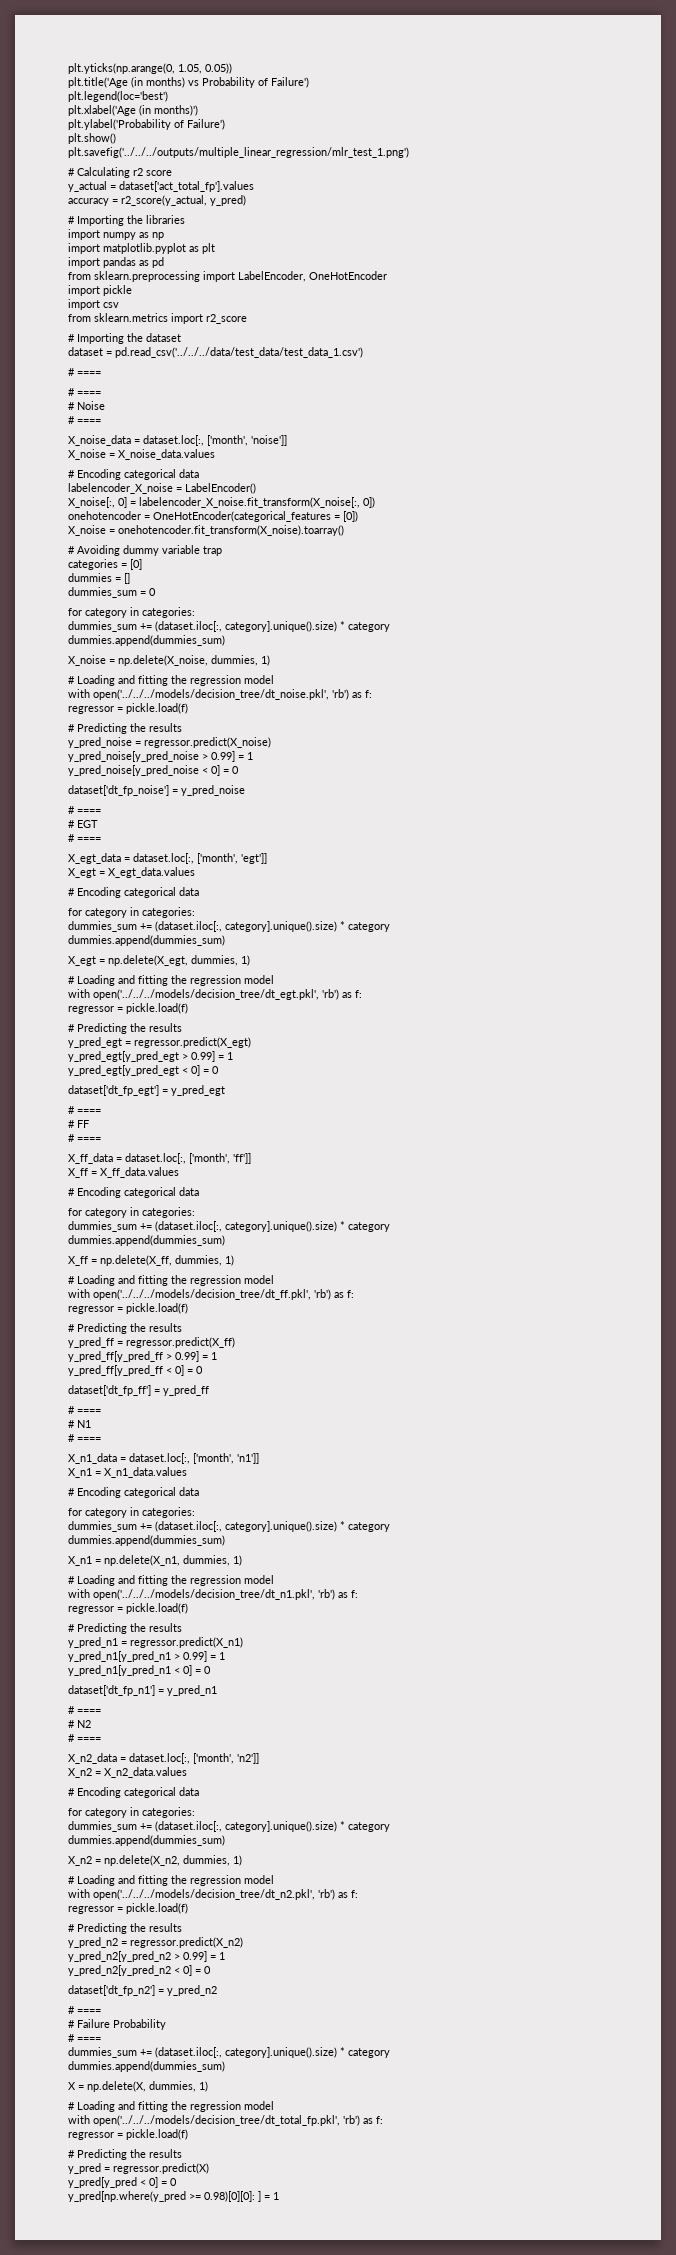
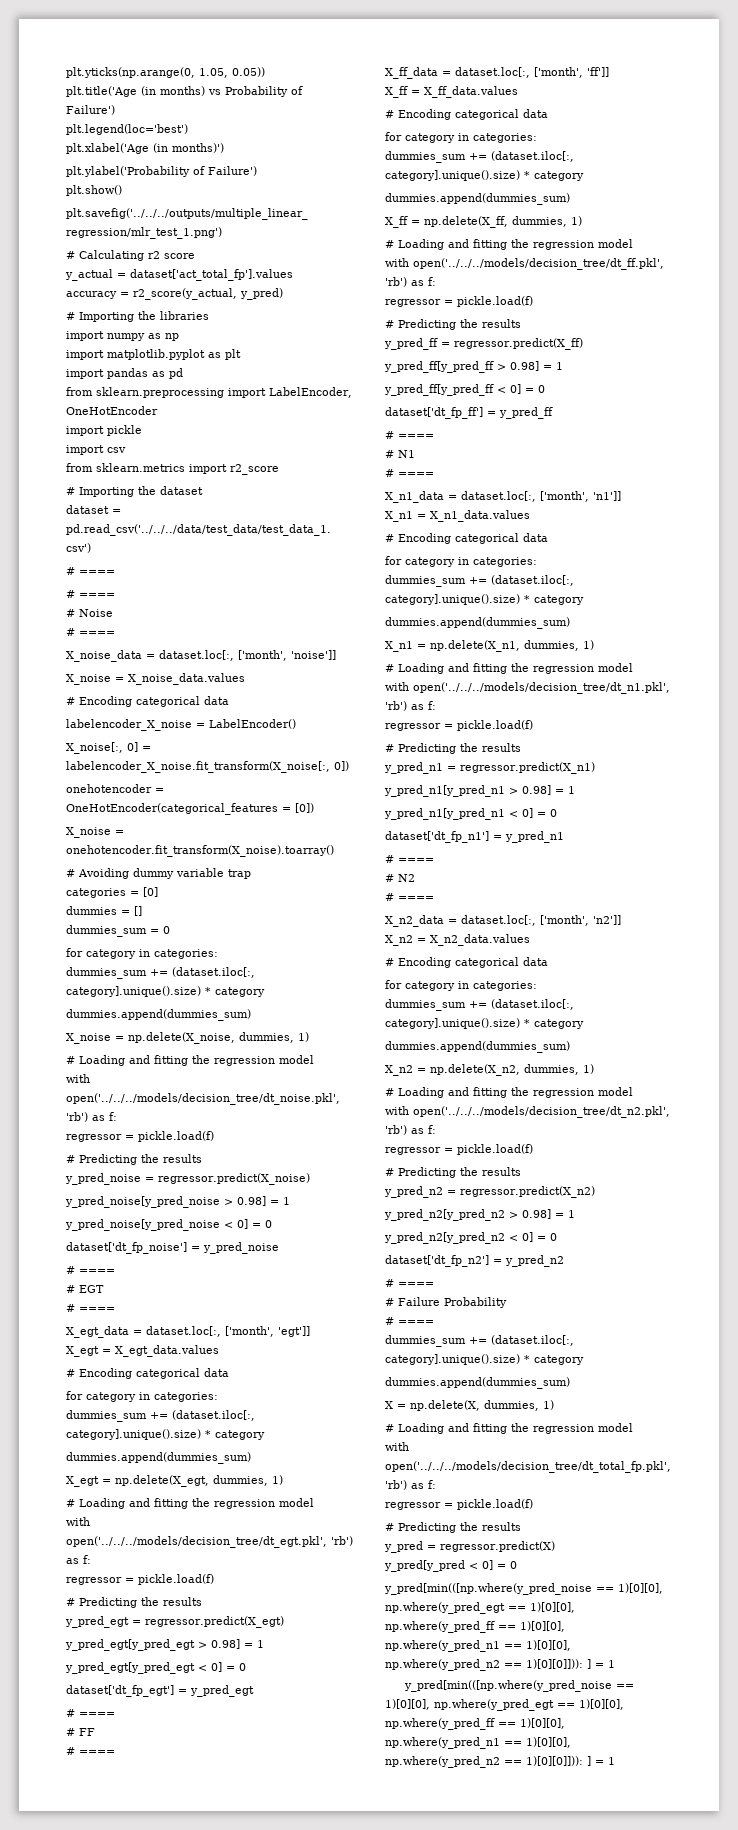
- y_pred_noise[y_pred_noise > 0.99] = 1
+ y_pred_noise[y_pred_noise > 0.98] = 1
- y_pred_egt[y_pred_egt > 0.99] = 1
+ y_pred_egt[y_pred_egt > 0.98] = 1
- y_pred_ff[y_pred_ff > 0.99] = 1
+ y_pred_ff[y_pred_ff > 0.98] = 1
- y_pred_n1[y_pred_n1 > 0.99] = 1
+ y_pred_n1[y_pred_n1 > 0.98] = 1
- y_pred_n2[y_pred_n2 > 0.99] = 1
+ y_pred_n2[y_pred_n2 > 0.98] = 1
  y_pred[y_pred < 0] = 0
- y_pred[np.where(y_pred >= 0.98)[0][0]: ] = 1
+ y_pred[min(([np.where(y_pred_noise == 1)[0][0], np.where(y_pred_egt == 1)[0][0], np.where(y_pred_ff == 1)[0][0], np.where(y_pred_n1 == 1)[0][0], np.where(y_pred_n2 == 1)[0][0]])): ] = 1
+ y_pred[min(([np.where(y_pred_noise == 1)[0][0], np.where(y_pred_egt == 1)[0][0], np.where(y_pred_ff == 1)[0][0], np.where(y_pred_n1 == 1)[0][0], np.where(y_pred_n2 == 1)[0][0]])): ] = 1

